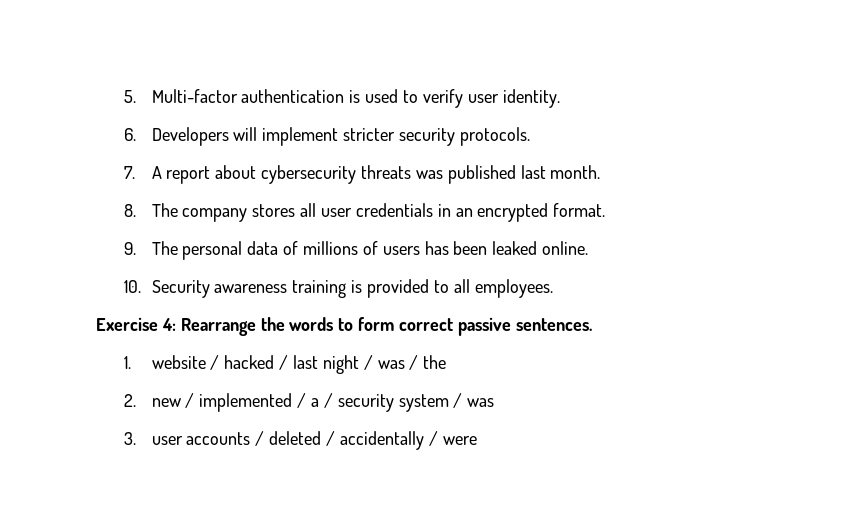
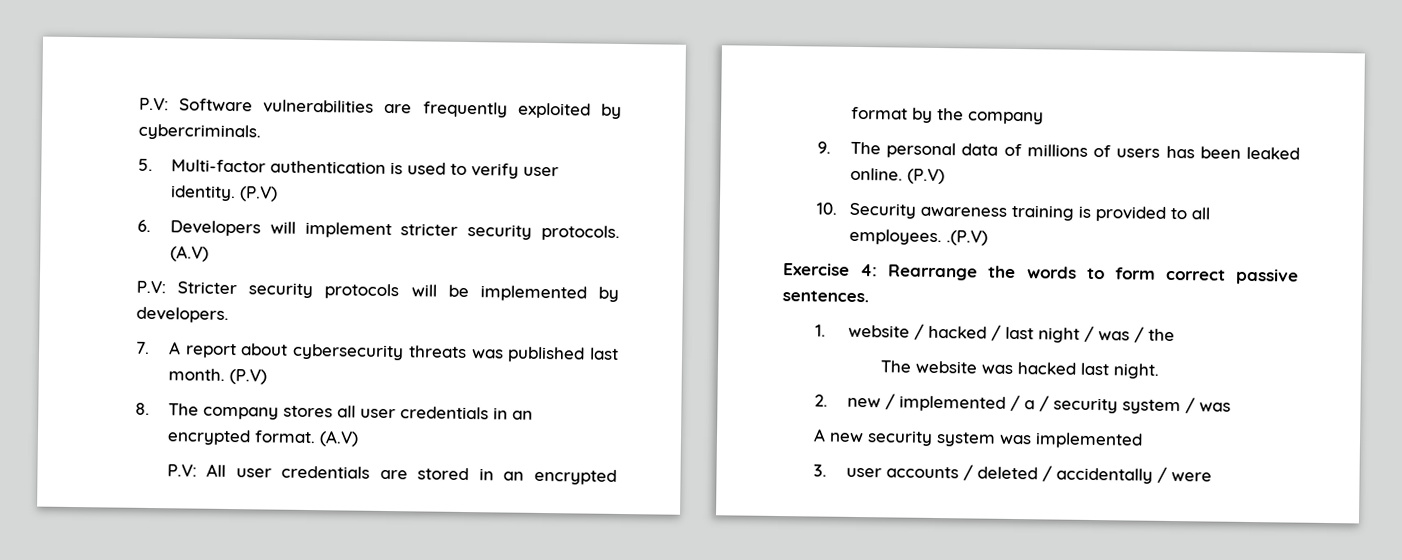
+ P.V: Software vulnerabilities are frequently exploited by cybercriminals.
- 5. Multi-factor authentication is used to verify user identity.
+ 5. Multi-factor authentication is used to verify user identity. (P.V)
- 6. Developers will implement stricter security protocols.
+ 6. Developers will implement stricter security protocols. (A.V)
+ P.V: Stricter security protocols will be implemented by developers.
- 7. A report about cybersecurity threats was published last month.
+ 7. A report about cybersecurity threats was published last month. (P.V)
- 8. The company stores all user credentials in an encrypted format.
+ 8. The company stores all user credentials in an encrypted format. (A.V)
+ P.V: All user credentials are stored in an encrypted format by the company
- 9. The personal data of millions of users has been leaked online.
+ 9. The personal data of millions of users has been leaked online. (P.V)
- 10. Security awareness training is provided to all employees.
+ 10. Security awareness training is provided to all employees. .(P.V)
+ The website was hacked last night.
+ A new security system was implemented

